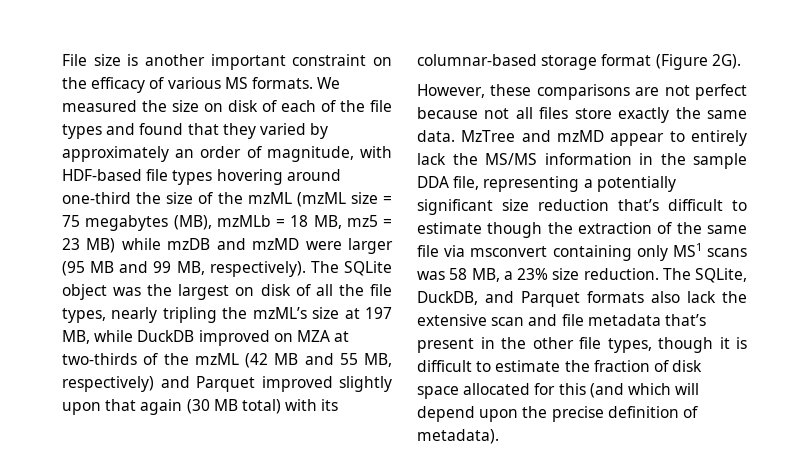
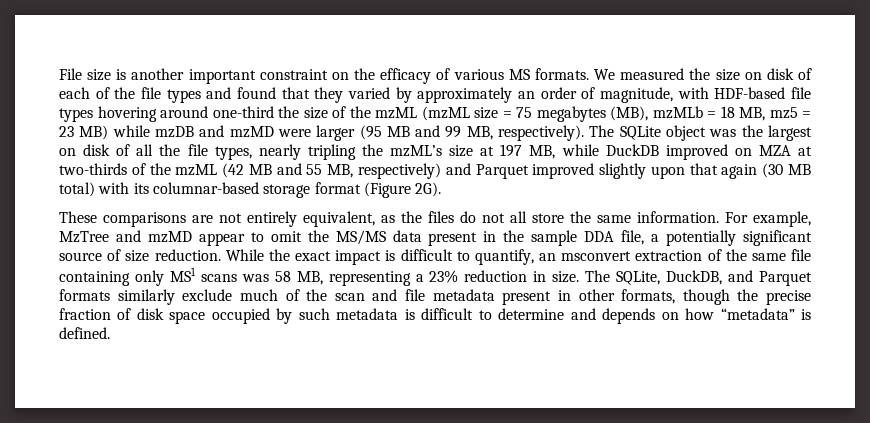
- However, these comparisons are not perfect because not all files store exactly the same data. MzTree and mzMD appear to entirely lack the MS/MS information in the sample DDA file, representing a potentially significant size reduction that’s difficult to estimate though the extraction of the same file via msconvert containing only MS1 scans was 58 MB, a 23% size reduction.
+ These comparisons are not entirely equivalent, as the files do not all store the same information. For example, MzTree and mzMD appear to omit the MS/MS data present in the sample DDA file, a potentially significant source of size reduction. While the exact impact is difficult to quantify, an msconvert extraction of the same file containing only MS1 scans was 58 MB, representing a 23% reduction in size.
- The SQLite, DuckDB, and Parquet formats also lack the extensive scan and file metadata that’s present in the other file types, though it is difficult to estimate the fraction of disk space allocated for this (and which will depend upon the precise definition of metadata).
+ The SQLite, DuckDB, and Parquet formats similarly exclude much of the scan and file metadata present in other formats, though the precise fraction of disk space occupied by such metadata is difficult to determine and depends on how “metadata” is defined.

